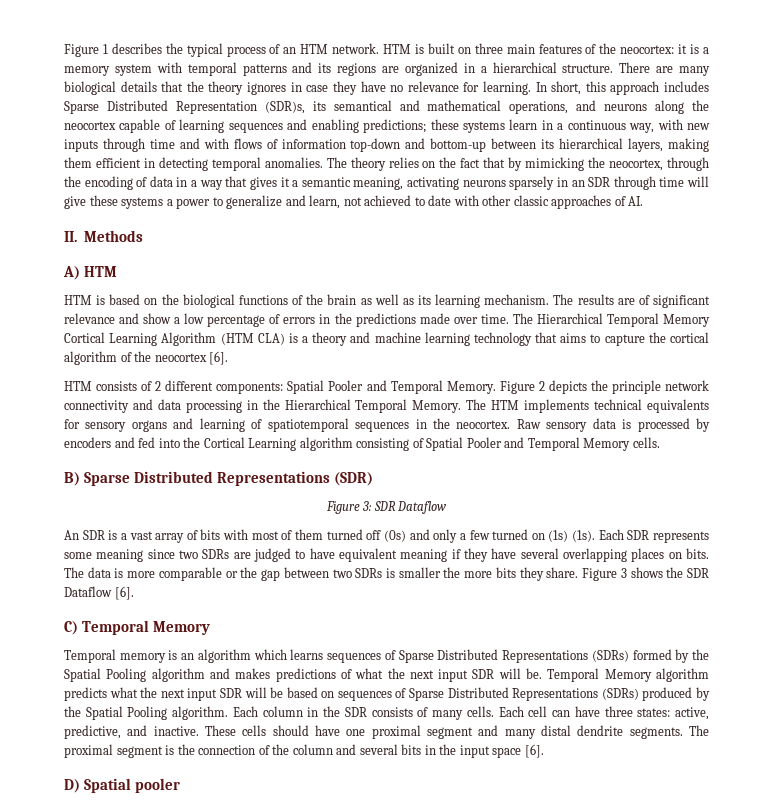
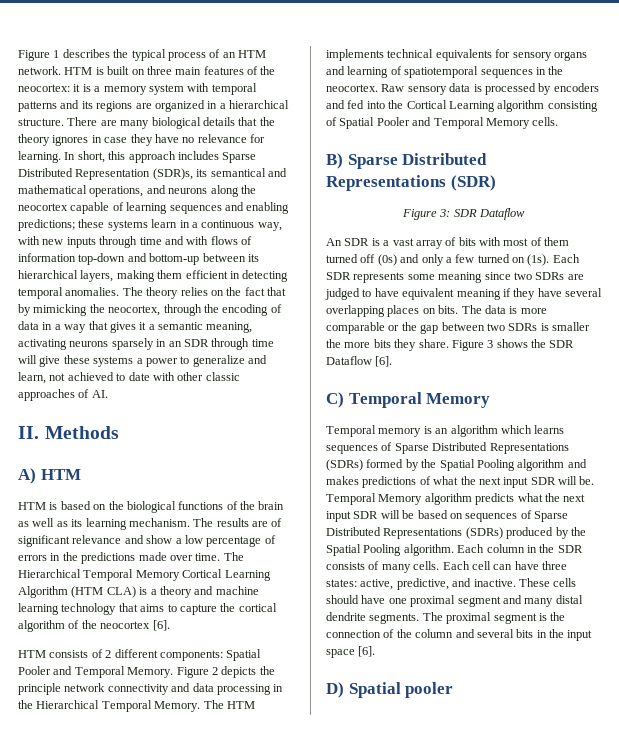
- An SDR is a vast array of bits with most of them turned off (0s) and only a few turned on (1s) (1s).
+ An SDR is a vast array of bits with most of them turned off (0s) and only a few turned on (1s).

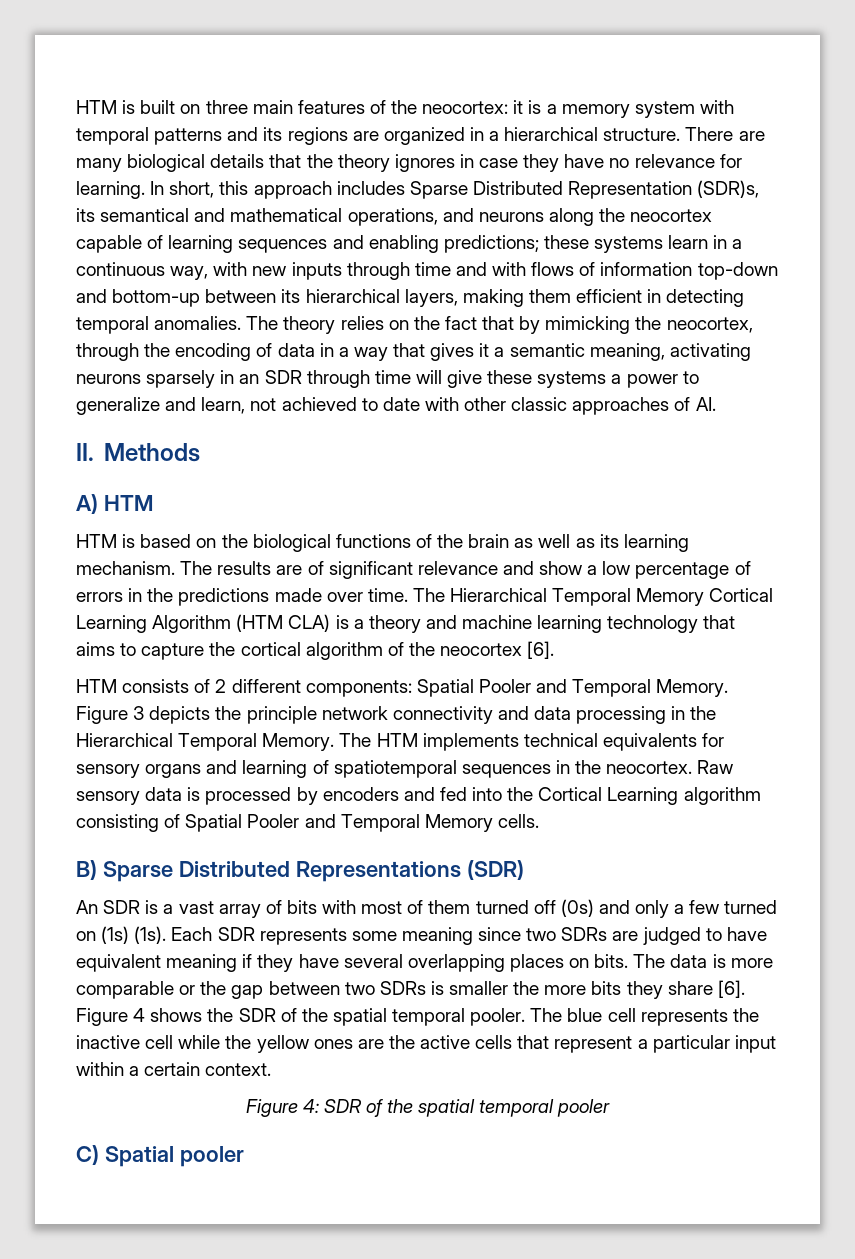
- Figure 1 describes the typical process of an HTM network.
- Figure 2 depicts the principle network connectivity and data processing in the Hierarchical Temporal Memory.
+ Figure 3 depicts the principle network connectivity and data processing in the Hierarchical Temporal Memory.
- Figure 3: SDR Dataflow
- An SDR is a vast array of bits with most of them turned off (0s) and only a few turned on (1s).
+ An SDR is a vast array of bits with most of them turned off (0s) and only a few turned on (1s) (1s).
- The data is more comparable or the gap between two SDRs is smaller the more bits they share. Figure 3 shows the SDR Dataflow [6].
- C) Temporal Memory
- Temporal memory is an algorithm which learns sequences of Sparse Distributed Representations (SDRs) formed by the Spatial Pooling algorithm and makes predictions of what the next input SDR will be. Temporal Memory algorithm predicts what the next input SDR will be based on sequences of Sparse Distributed Representations (SDRs) produced by the Spatial Pooling algorithm. Each column in the SDR consists of many cells. Each cell can have three states: active, predictive, and inactive. These cells should have one proximal segment and many distal dendrite segments. The proximal segment is the connection of the column and several bits in the input space [6].
- D) Spatial pooler
+ The data is more comparable or the gap between two SDRs is smaller the more bits they share [6]. Figure 4 shows the SDR of the spatial temporal pooler. The blue cell represents the inactive cell while the yellow ones are the active cells that represent a particular input within a certain context.
+ Figure 4: SDR of the spatial temporal pooler
+ C) Spatial pooler

